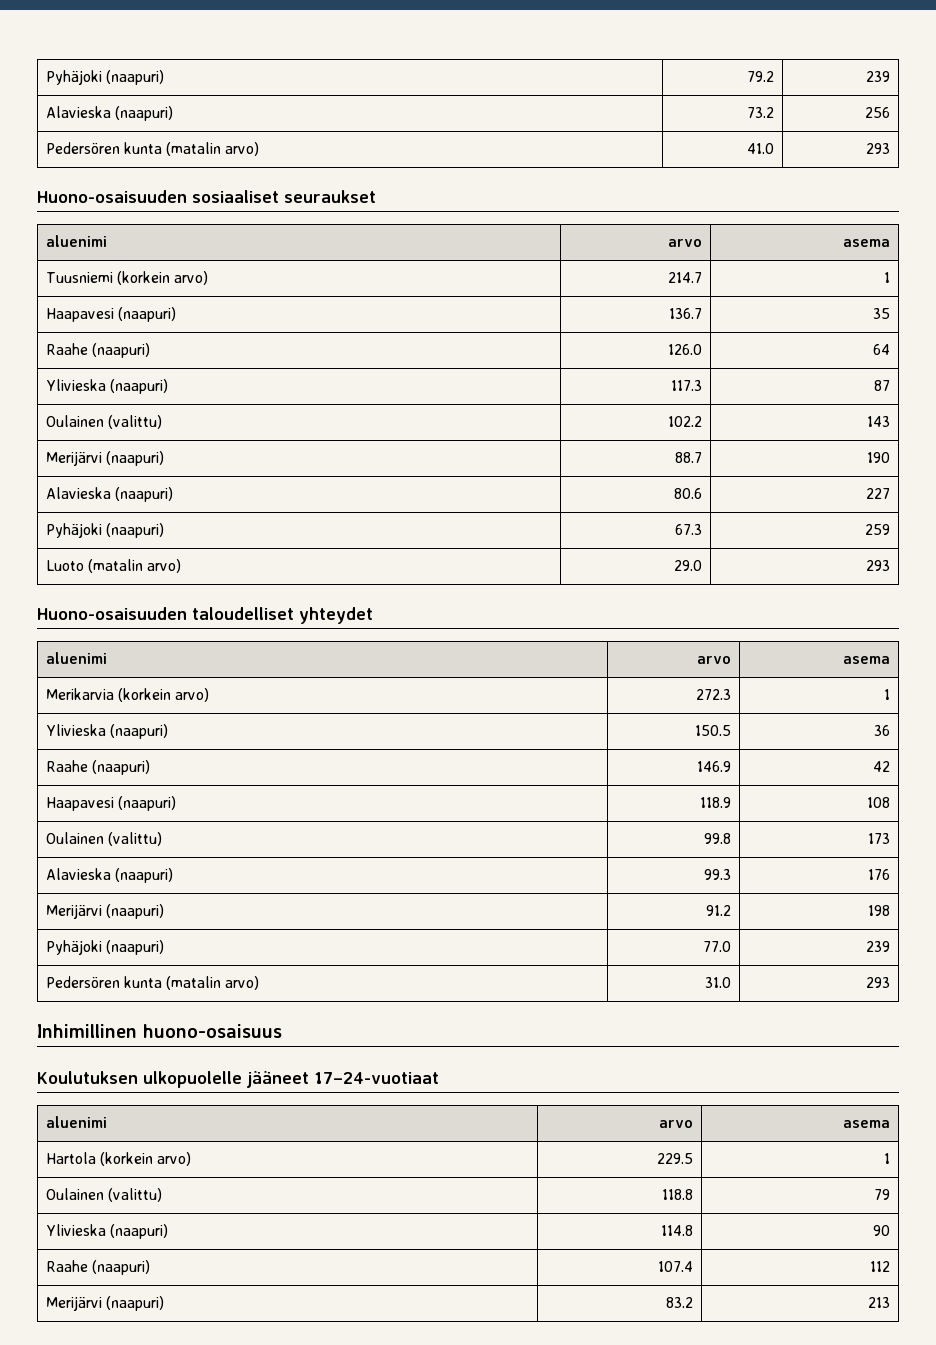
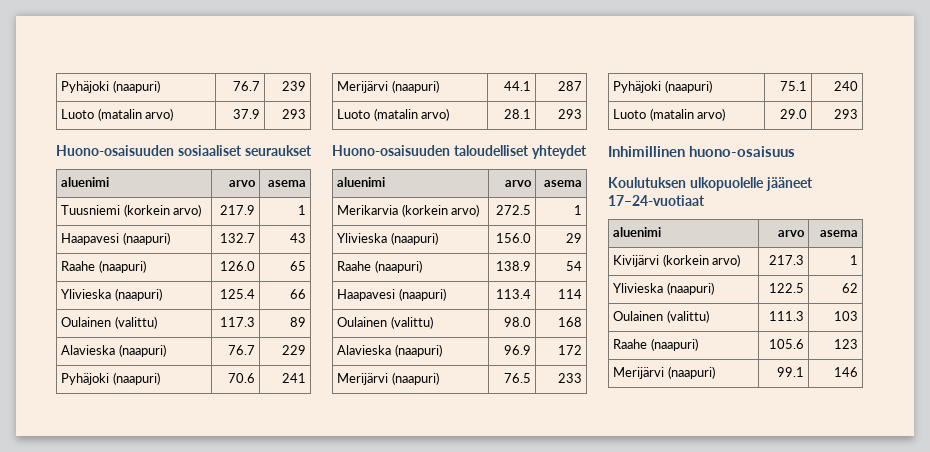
- Pyhäjoki (naapuri) | 79.2 | 239
- Alavieska (naapuri) | 73.2 | 256
- Pedersören kunta (matalin arvo) | 41.0 | 293
+ Pyhäjoki (naapuri) | 76.7 | 239
+ Luoto (matalin arvo) | 37.9 | 293
- Tuusniemi (korkein arvo) | 214.7 | 1
+ Tuusniemi (korkein arvo) | 217.9 | 1
- Haapavesi (naapuri) | 136.7 | 35
+ Haapavesi (naapuri) | 132.7 | 43
- Raahe (naapuri) | 126.0 | 64
- Ylivieska (naapuri) | 117.3 | 87
- Oulainen (valittu) | 102.2 | 143
- Merijärvi (naapuri) | 88.7 | 190
- Alavieska (naapuri) | 80.6 | 227
- Pyhäjoki (naapuri) | 67.3 | 259
- Luoto (matalin arvo) | 29.0 | 293
+ Raahe (naapuri) | 126.0 | 65
+ Ylivieska (naapuri) | 125.4 | 66
+ Oulainen (valittu) | 117.3 | 89
+ Alavieska (naapuri) | 76.7 | 229
+ Pyhäjoki (naapuri) | 70.6 | 241
+ Merijärvi (naapuri) | 44.1 | 287
+ Luoto (matalin arvo) | 28.1 | 293
- Merikarvia (korkein arvo) | 272.3 | 1
- Ylivieska (naapuri) | 150.5 | 36
- Raahe (naapuri) | 146.9 | 42
- Haapavesi (naapuri) | 118.9 | 108
- Oulainen (valittu) | 99.8 | 173
- Alavieska (naapuri) | 99.3 | 176
- Merijärvi (naapuri) | 91.2 | 198
- Pyhäjoki (naapuri) | 77.0 | 239
- Pedersören kunta (matalin arvo) | 31.0 | 293
+ Merikarvia (korkein arvo) | 272.5 | 1
+ Ylivieska (naapuri) | 156.0 | 29
+ Raahe (naapuri) | 138.9 | 54
+ Haapavesi (naapuri) | 113.4 | 114
+ Oulainen (valittu) | 98.0 | 168
+ Alavieska (naapuri) | 96.9 | 172
+ Merijärvi (naapuri) | 76.5 | 233
+ Pyhäjoki (naapuri) | 75.1 | 240
+ Luoto (matalin arvo) | 29.0 | 293
- Hartola (korkein arvo) | 229.5 | 1
- Oulainen (valittu) | 118.8 | 79
- Ylivieska (naapuri) | 114.8 | 90
- Raahe (naapuri) | 107.4 | 112
- Merijärvi (naapuri) | 83.2 | 213
+ Kivijärvi (korkein arvo) | 217.3 | 1
+ Ylivieska (naapuri) | 122.5 | 62
+ Oulainen (valittu) | 111.3 | 103
+ Raahe (naapuri) | 105.6 | 123
+ Merijärvi (naapuri) | 99.1 | 146

